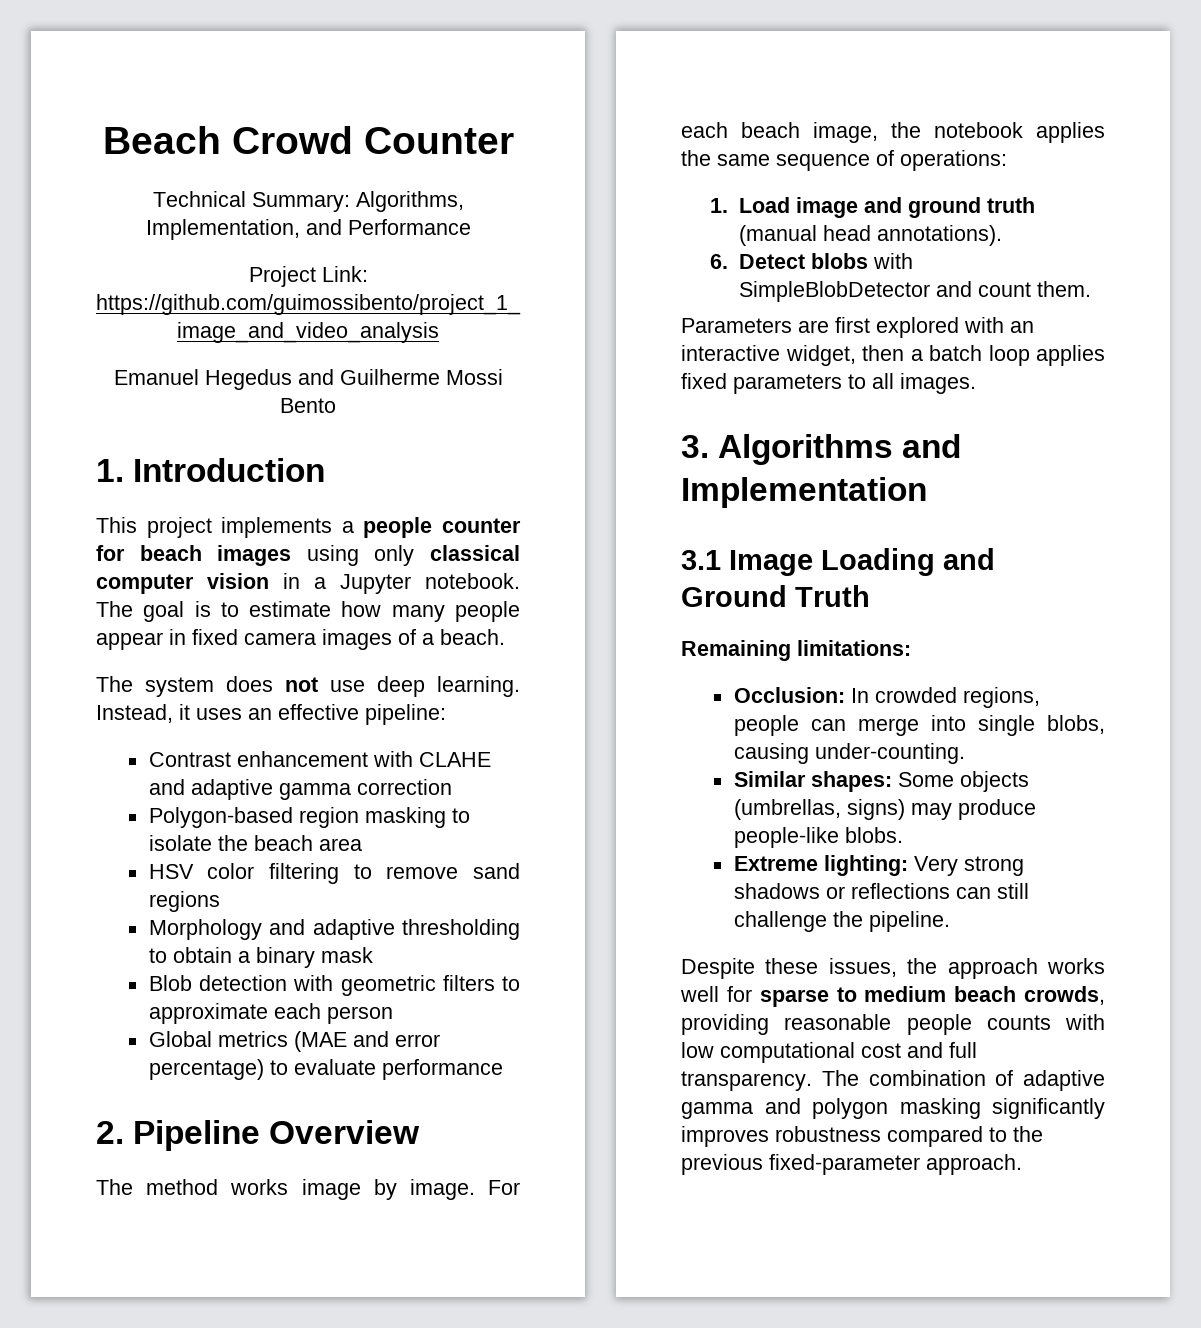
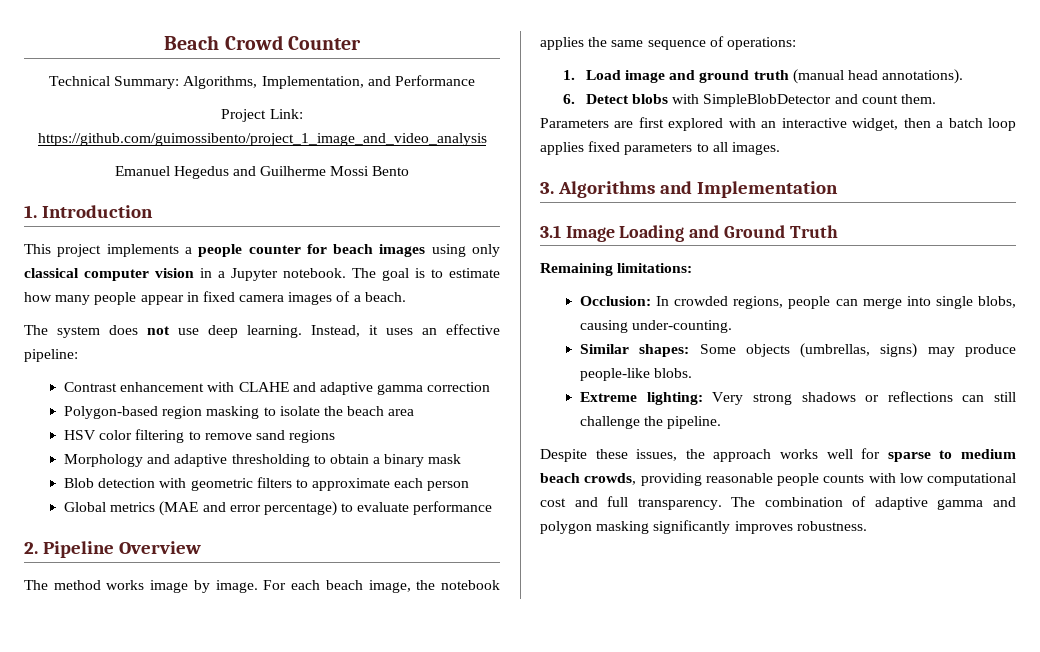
- The combination of adaptive gamma and polygon masking significantly improves robustness compared to the previous fixed-parameter approach.
+ The combination of adaptive gamma and polygon masking significantly improves robustness.

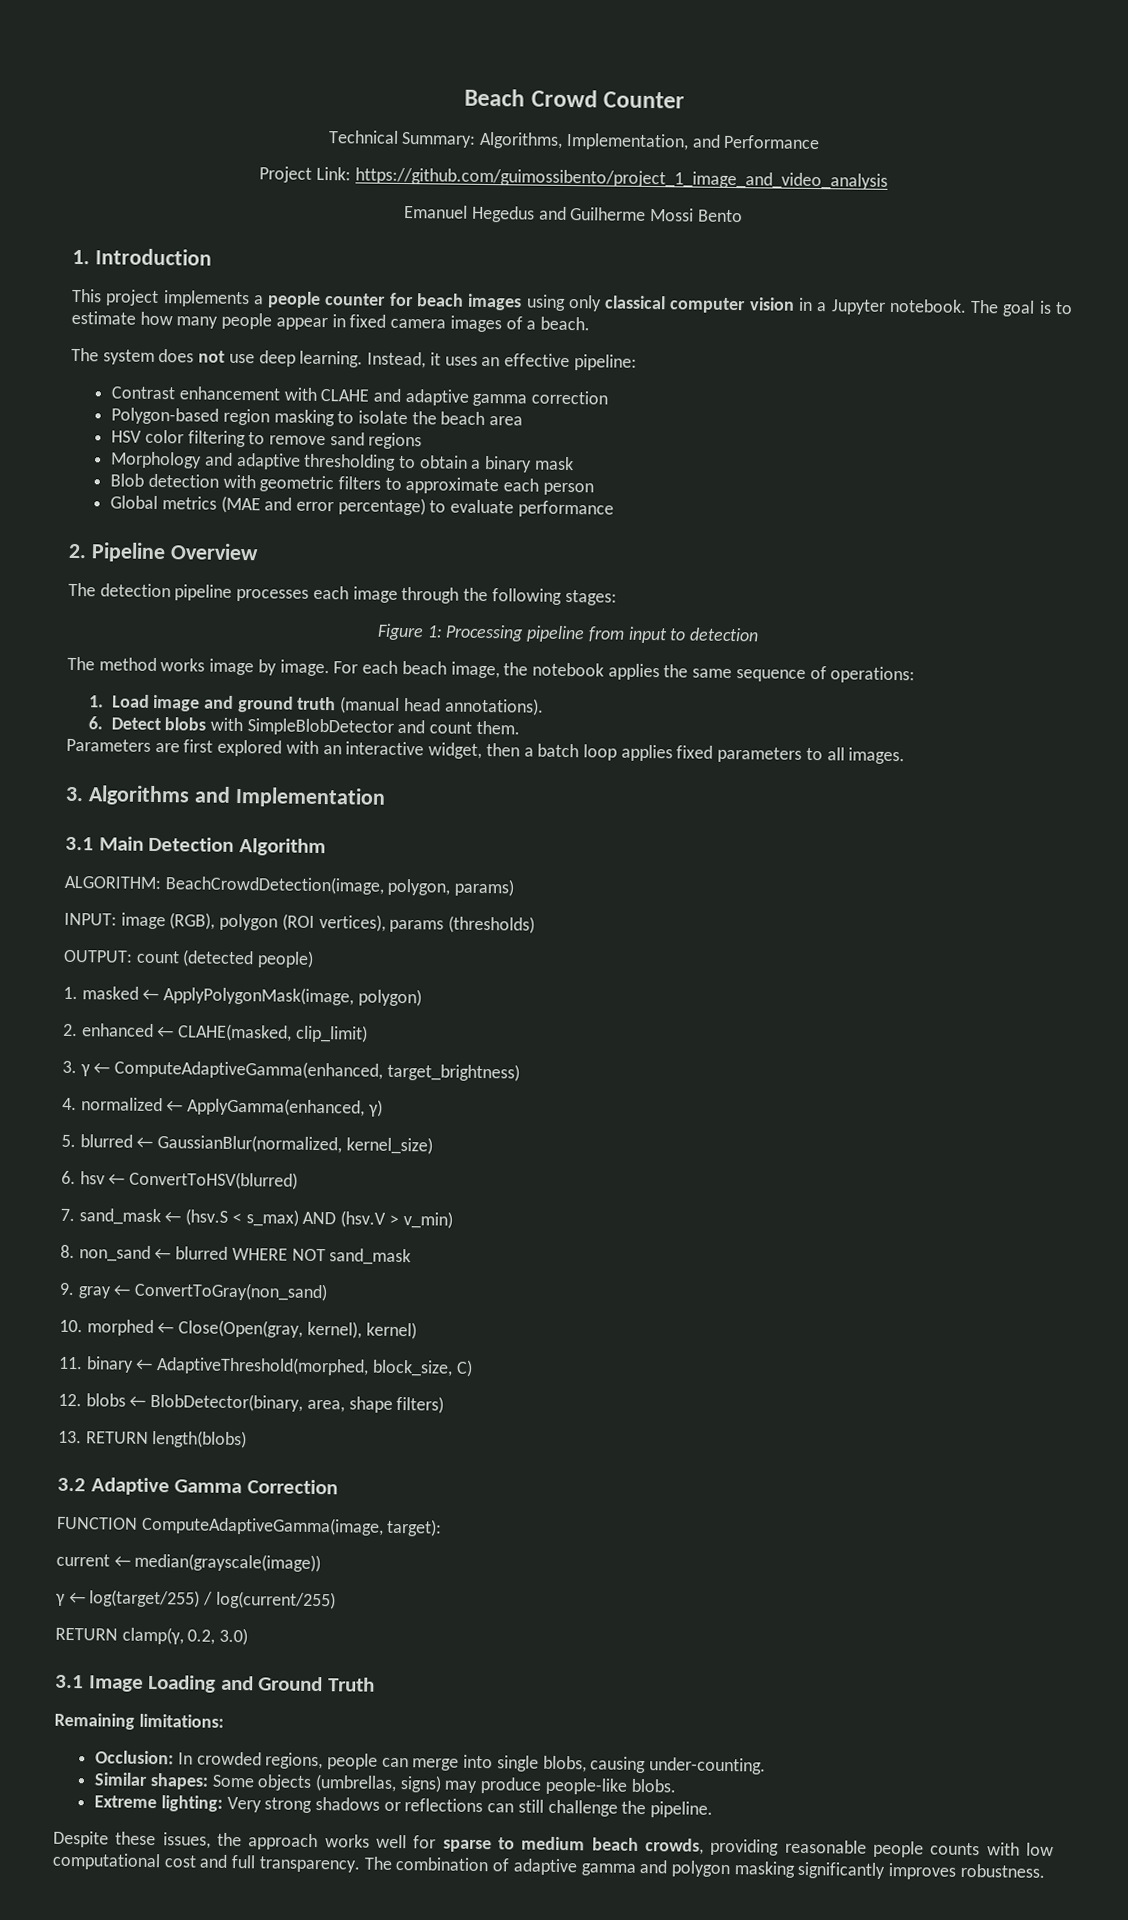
+ The detection pipeline processes each image through the following stages:
+ Figure 1: Processing pipeline from input to detection
+ 3.1 Main Detection Algorithm
+ ALGORITHM: BeachCrowdDetection(image, polygon, params)
+ INPUT: image (RGB), polygon (ROI vertices), params (thresholds)
+ OUTPUT: count (detected people)
+ 1. masked ← ApplyPolygonMask(image, polygon)
+ 2. enhanced ← CLAHE(masked, clip_limit)
+ 3. γ ← ComputeAdaptiveGamma(enhanced, target_brightness)
+ 4. normalized ← ApplyGamma(enhanced, γ)
+ 5. blurred ← GaussianBlur(normalized, kernel_size)
+ 6. hsv ← ConvertToHSV(blurred)
+ 7. sand_mask ← (hsv.S < s_max) AND (hsv.V > v_min)
+ 8. non_sand ← blurred WHERE NOT sand_mask
+ 9. gray ← ConvertToGray(non_sand)
+ 10. morphed ← Close(Open(gray, kernel), kernel)
+ 11. binary ← AdaptiveThreshold(morphed, block_size, C)
+ 12. blobs ← BlobDetector(binary, area, shape filters)
+ 13. RETURN length(blobs)
+ 3.2 Adaptive Gamma Correction
+ FUNCTION ComputeAdaptiveGamma(image, target):
+ current ← median(grayscale(image))
+ γ ← log(target/255) / log(current/255)
+ RETURN clamp(γ, 0.2, 3.0)

